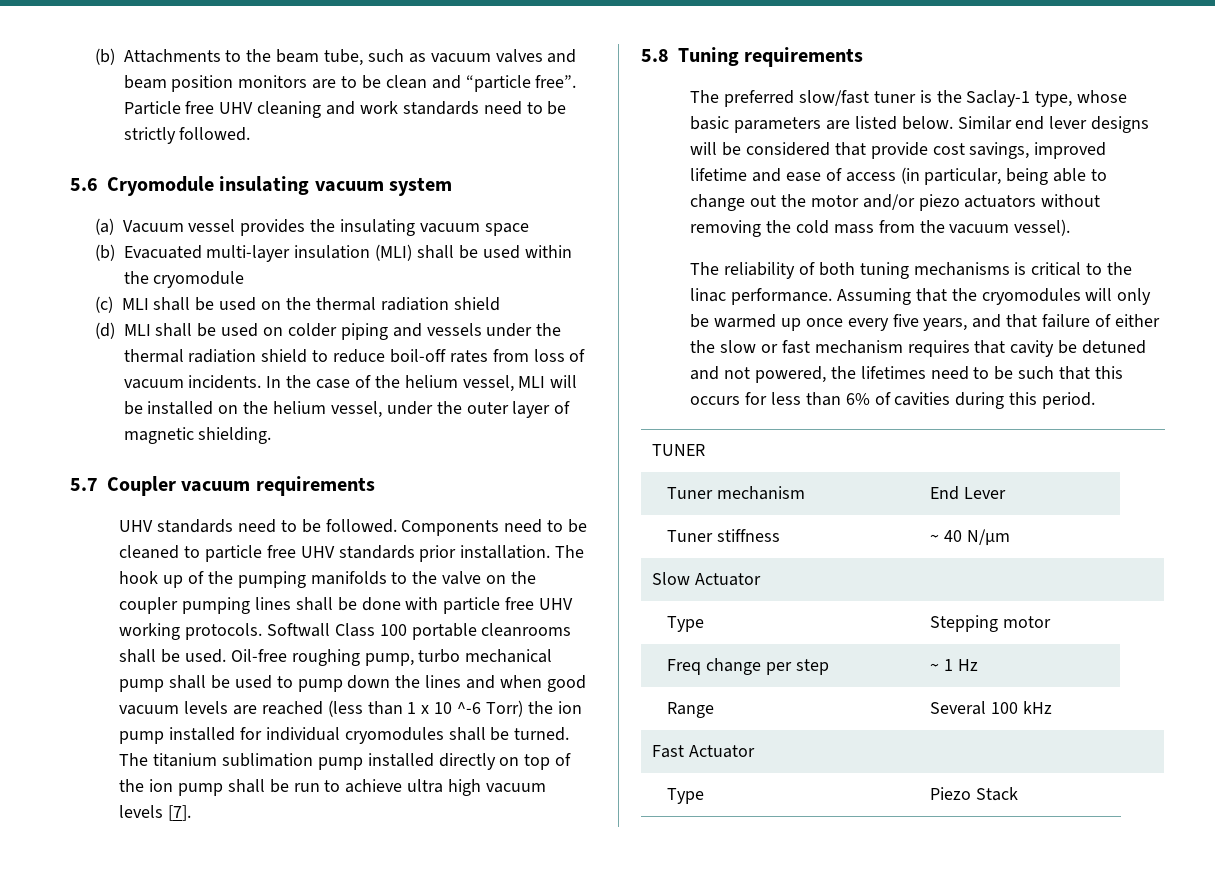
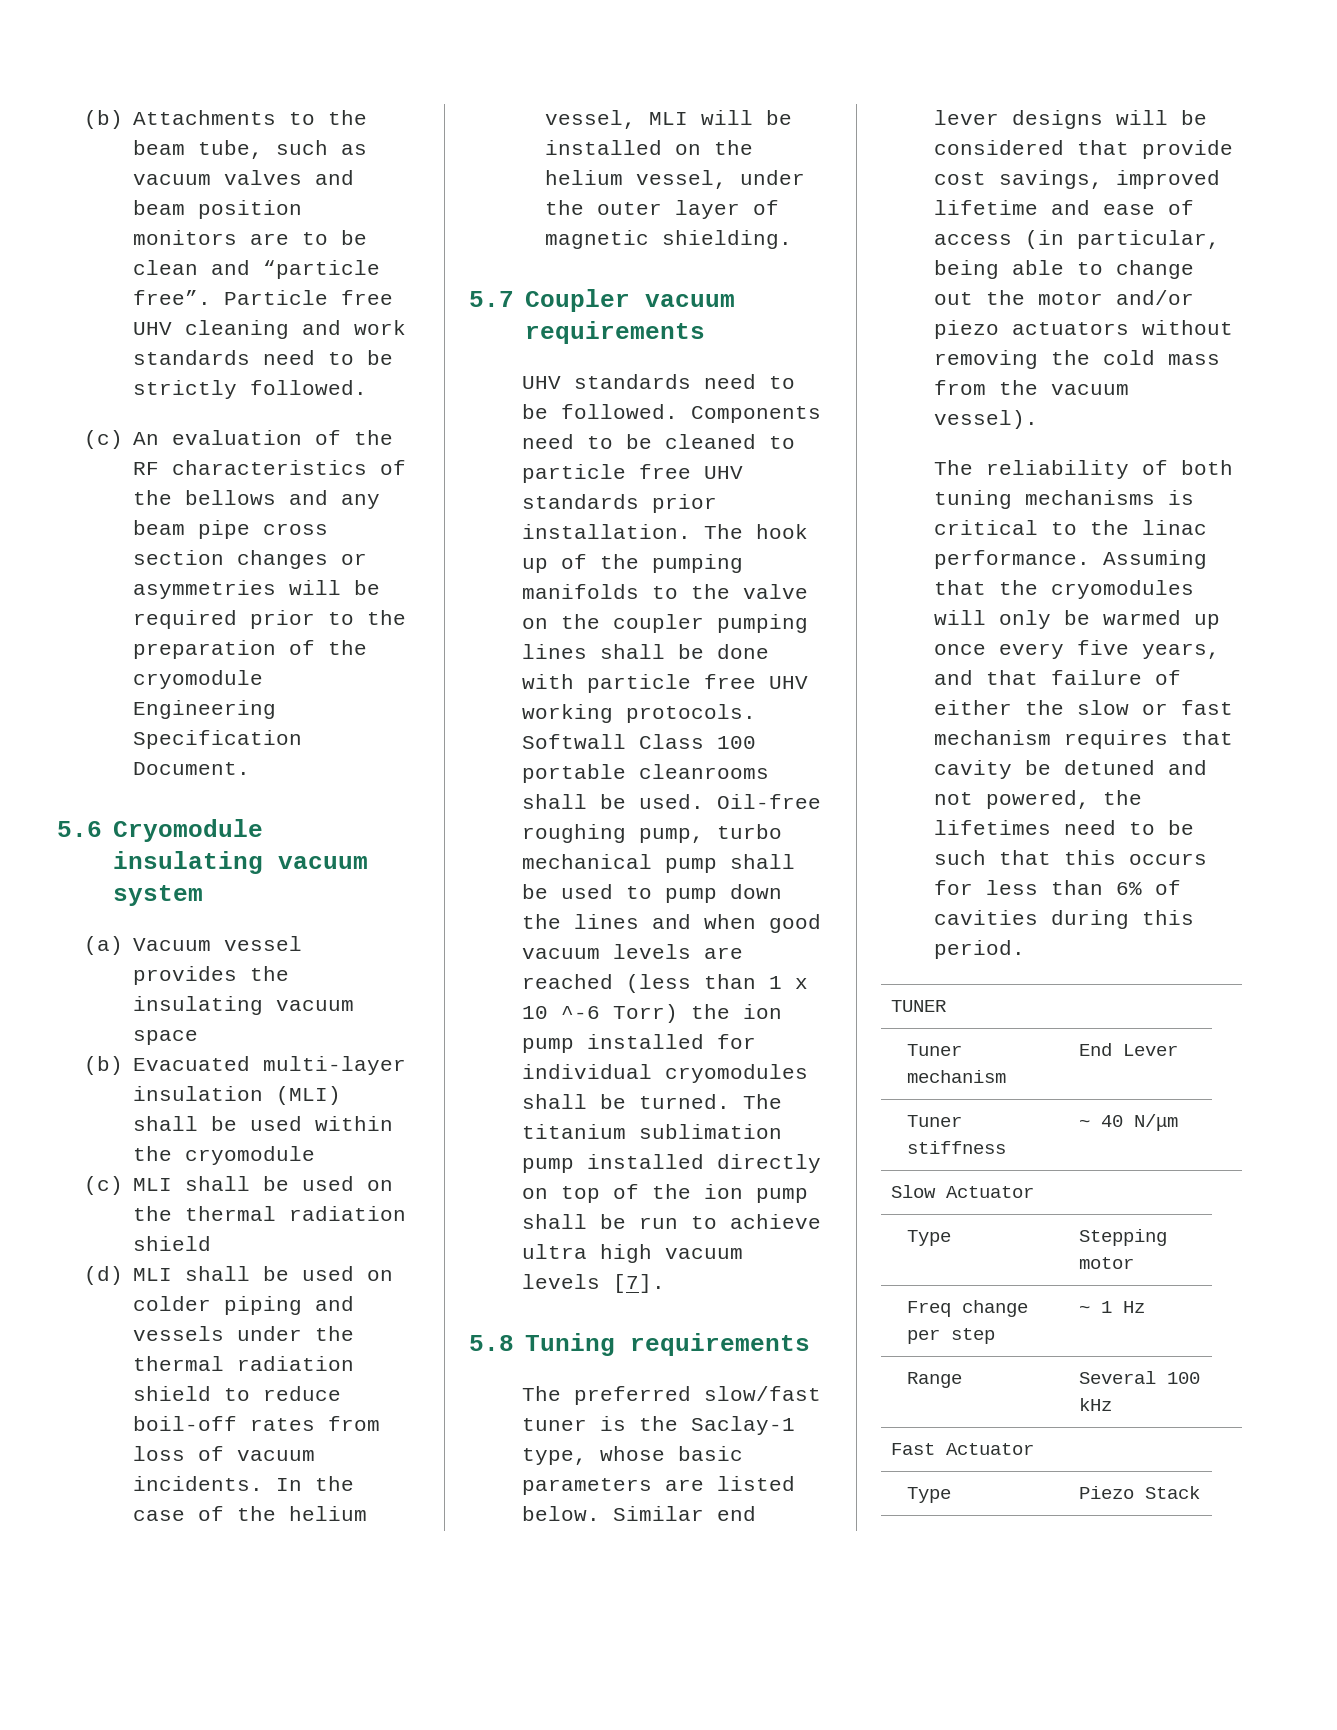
+ (c) An evaluation of the RF characteristics of the bellows and any beam pipe cross section changes or asymmetries will be required prior to the preparation of the cryomodule Engineering Specification Document.

